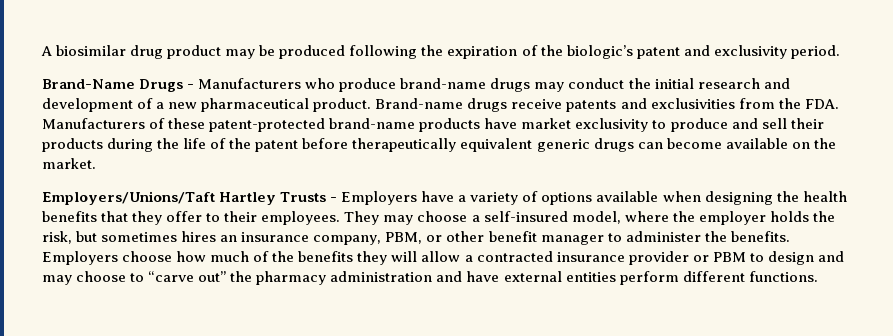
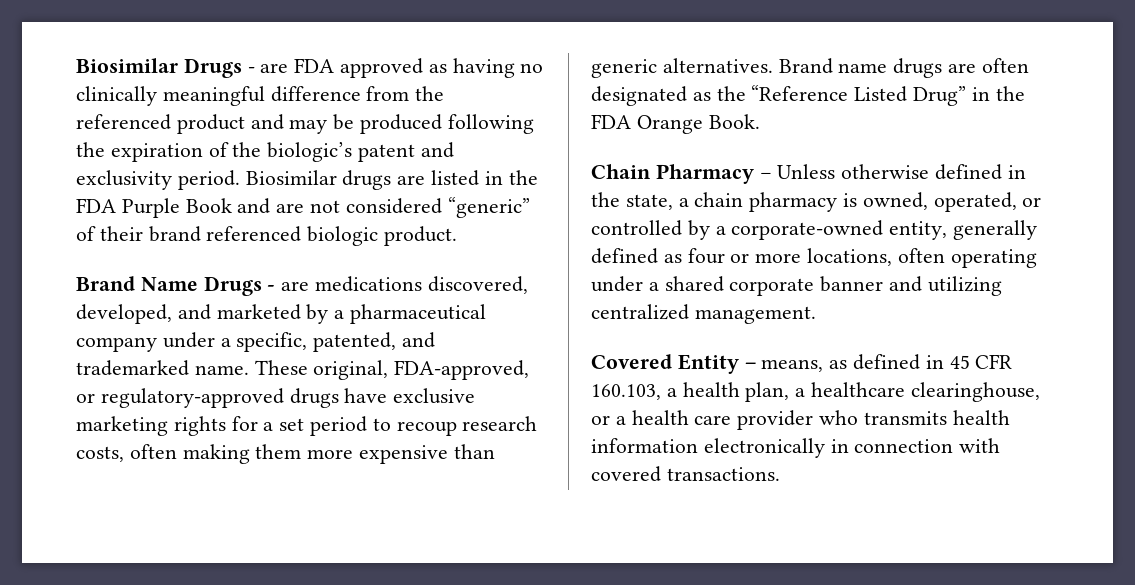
- A biosimilar drug product may be produced following the expiration of the biologic’s patent and exclusivity period.
- Brand-Name Drugs - Manufacturers who produce brand-name drugs may conduct the initial research and development of a new pharmaceutical product. Brand-name drugs receive patents and exclusivities from the FDA. Manufacturers of these patent-protected brand-name products have market exclusivity to produce and sell their products during the life of the patent before therapeutically equivalent generic drugs can become available on the market.
- Employers/Unions/Taft Hartley Trusts - Employers have a variety of options available when designing the health benefits that they offer to their employees. They may choose a self-insured model, where the employer holds the risk, but sometimes hires an insurance company, PBM, or other benefit manager to administer the benefits. Employers choose how much of the benefits they will allow a contracted insurance provider or PBM to design and may choose to “carve out” the pharmacy administration and have external entities perform different functions.
+ Biosimilar Drugs - are FDA approved as having no clinically meaningful difference from the referenced product and may be produced following the expiration of the biologic’s patent and exclusivity period. Biosimilar drugs are listed in the FDA Purple Book and are not considered “generic” of their brand referenced biologic product.
+ Brand Name Drugs - are medications discovered, developed, and marketed by a pharmaceutical company under a specific, patented, and trademarked name. These original, FDA-approved, or regulatory-approved drugs have exclusive marketing rights for a set period to recoup research costs, often making them more expensive than generic alternatives. Brand name drugs are often designated as the “Reference Listed Drug” in the FDA Orange Book.
+ Chain Pharmacy – Unless otherwise defined in the state, a chain pharmacy is owned, operated, or controlled by a corporate-owned entity, generally defined as four or more locations, often operating under a shared corporate banner and utilizing centralized management.
+ Covered Entity – means, as defined in 45 CFR 160.103, a health plan, a healthcare clearinghouse, or a health care provider who transmits health information electronically in connection with covered transactions.

